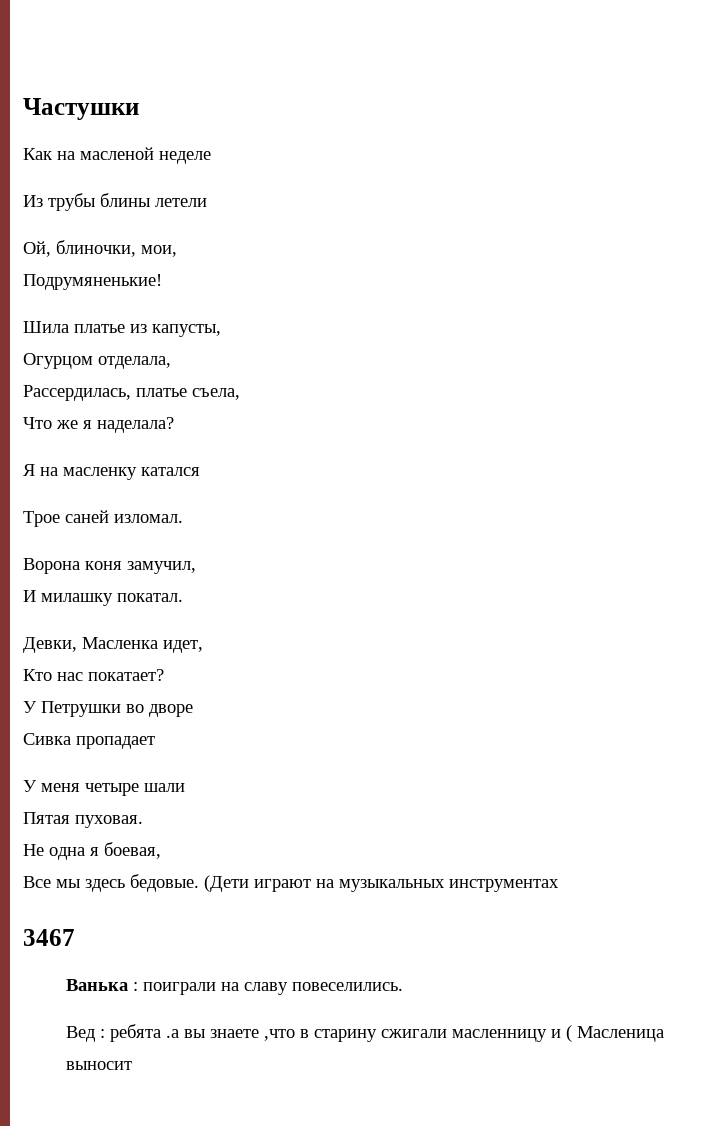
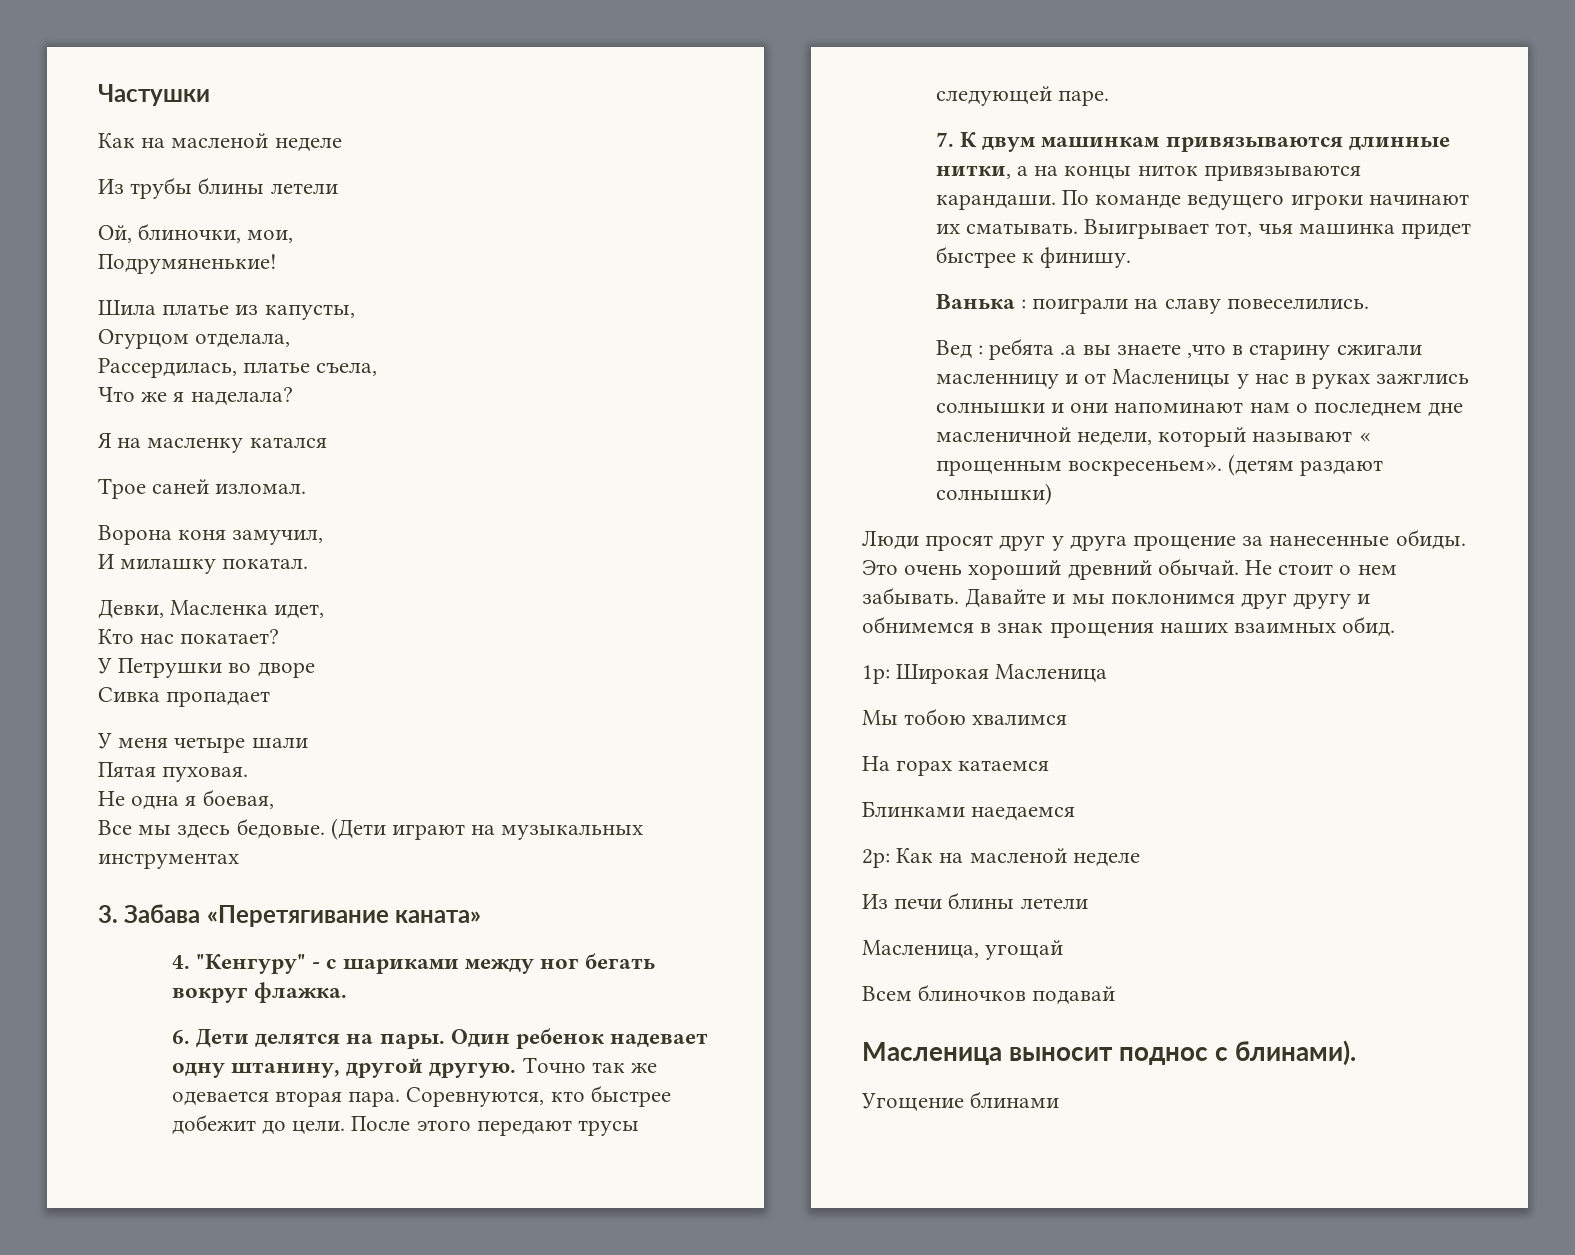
- 3467
+ 3. Забава «Перетягивание каната»
+ 4. "Кенгуру" - с шариками между ног бегать вокруг флажка.
+ 6. Дети делятся на пары. Один ребенок надевает одну штанину, другой другую. Точно так же одевается вторая пара. Соревнуются, кто быстрее добежит до цели. После этого передают трусы следующей паре.
+ 7. К двум машинкам привязываются длинные нитки, а на концы ниток привязываются карандаши. По команде ведущего игроки начинают их сматывать. Выигрывает тот, чья машинка придет быстрее к финишу.
- Вед : ребята .а вы знаете ,что в старину сжигали масленницу и ( Масленица выносит
+ Вед : ребята .а вы знаете ,что в старину сжигали масленницу и от Масленицы у нас в руках зажглись солнышки и они напоминают нам о последнем дне масленичной недели, который называют « прощенным воскресеньем». (детям раздают солнышки)
+ Люди просят друг у друга прощение за нанесенные обиды. Это очень хороший древний обычай. Не стоит о нем забывать. Давайте и мы поклонимся друг другу и обнимемся в знак прощения наших взаимных обид.
+ 1р: Широкая Масленица
+ Мы тобою хвалимся
+ На горах катаемся
+ Блинками наедаемся
+ 2р: Как на масленой неделе
+ Из печи блины летели
+ Масленица, угощай
+ Всем блиночков подавай
+ Масленица выносит поднос с блинами).
+ Угощение блинами

